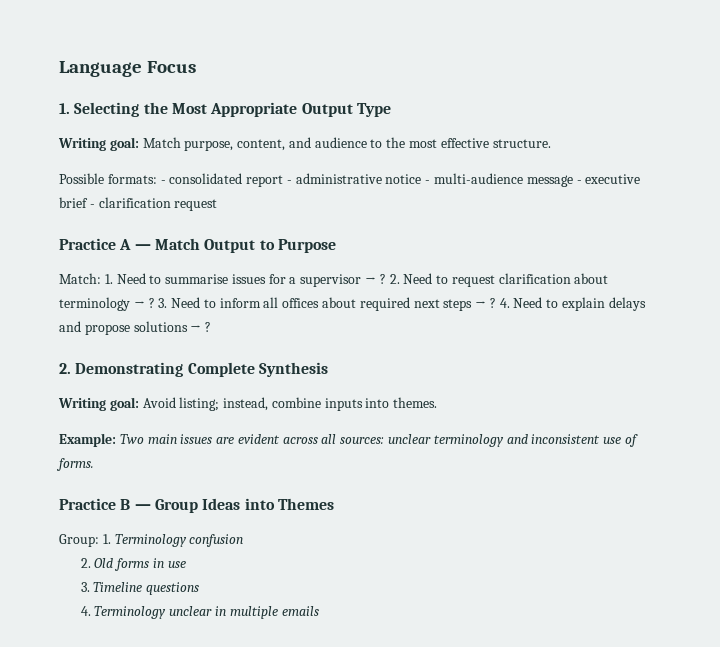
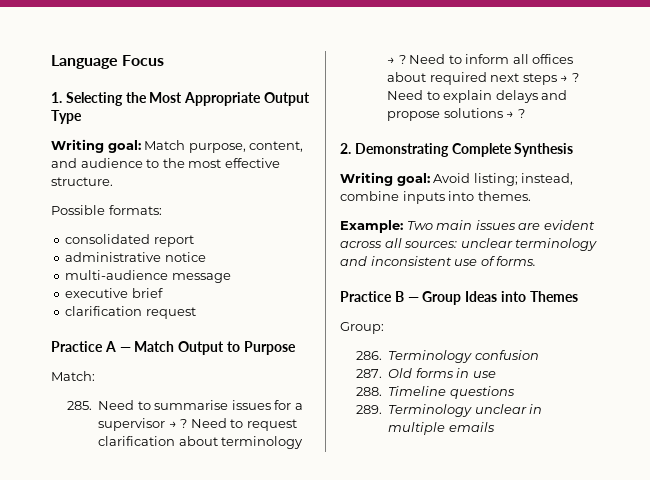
- Possible formats: - consolidated report - administrative notice - multi-audience message - executive brief - clarification request
+ Possible formats:
+ consolidated report
+ administrative notice
+ multi-audience message
+ executive brief
+ clarification request
- Match: 1. Need to summarise issues for a supervisor → ?
+ Match:
+ 285. Need to summarise issues for a supervisor → ?
- 2. Need to request clarification about terminology → ?
+ Need to request clarification about terminology → ?
- 3. Need to inform all offices about required next steps → ?
+ Need to inform all offices about required next steps → ?
- 4. Need to explain delays and propose solutions → ?
+ Need to explain delays and propose solutions → ?
- Group: 1. Terminology confusion
+ Group:
+ 286. Terminology confusion
- 2. Old forms in use
+ 287. Old forms in use
- 3. Timeline questions
+ 288. Timeline questions
- 4. Terminology unclear in multiple emails
+ 289. Terminology unclear in multiple emails

